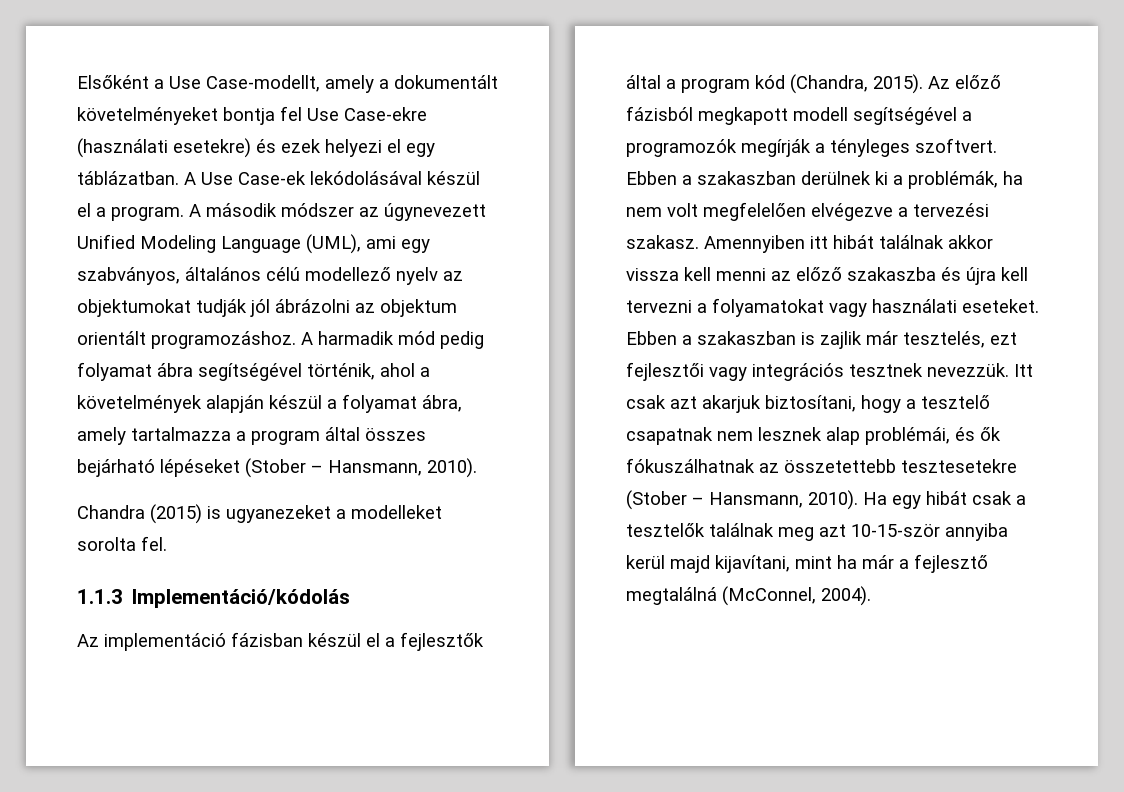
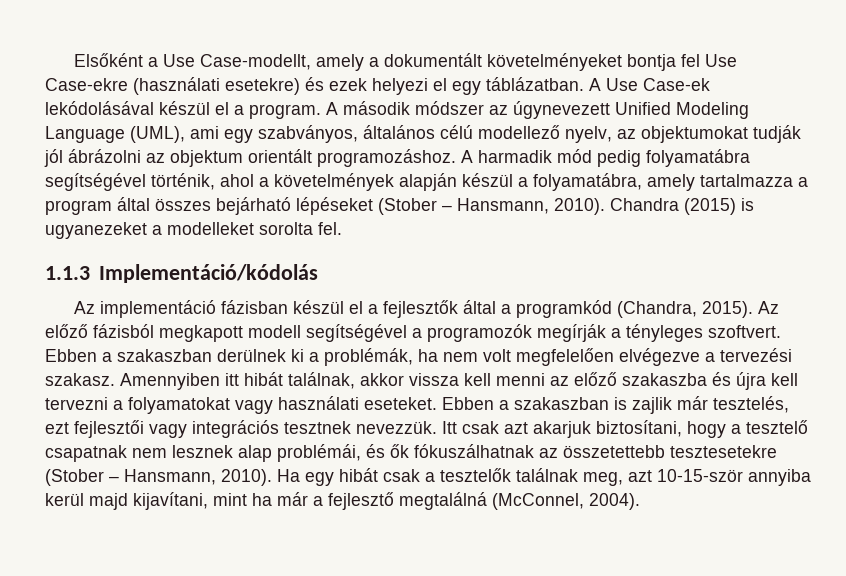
- A második módszer az úgynevezett Unified Modeling Language (UML), ami egy szabványos, általános célú modellező nyelv az objektumokat tudják jól ábrázolni az objektum orientált programozáshoz.
+ A második módszer az úgynevezett Unified Modeling Language (UML), ami egy szabványos, általános célú modellező nyelv, az objektumokat tudják jól ábrázolni az objektum orientált programozáshoz.
- A harmadik mód pedig folyamat ábra segítségével történik, ahol a követelmények alapján készül a folyamat ábra, amely tartalmazza a program által összes bejárható lépéseket (Stober – Hansmann, 2010).
- Chandra (2015) is ugyanezeket a modelleket sorolta fel.
+ A harmadik mód pedig folyamatábra segítségével történik, ahol a követelmények alapján készül a folyamatábra, amely tartalmazza a program által összes bejárható lépéseket (Stober – Hansmann, 2010). Chandra (2015) is ugyanezeket a modelleket sorolta fel.
- Az implementáció fázisban készül el a fejlesztők által a program kód (Chandra, 2015).
+ Az implementáció fázisban készül el a fejlesztők által a programkód (Chandra, 2015).
- Amennyiben itt hibát találnak akkor vissza kell menni az előző szakaszba és újra kell tervezni a folyamatokat vagy használati eseteket.
+ Amennyiben itt hibát találnak, akkor vissza kell menni az előző szakaszba és újra kell tervezni a folyamatokat vagy használati eseteket.
- Ha egy hibát csak a tesztelők találnak meg azt 10-15-ször annyiba kerül majd kijavítani, mint ha már a fejlesztő megtalálná (McConnel, 2004).
+ Ha egy hibát csak a tesztelők találnak meg, azt 10-15-ször annyiba kerül majd kijavítani, mint ha már a fejlesztő megtalálná (McConnel, 2004).

